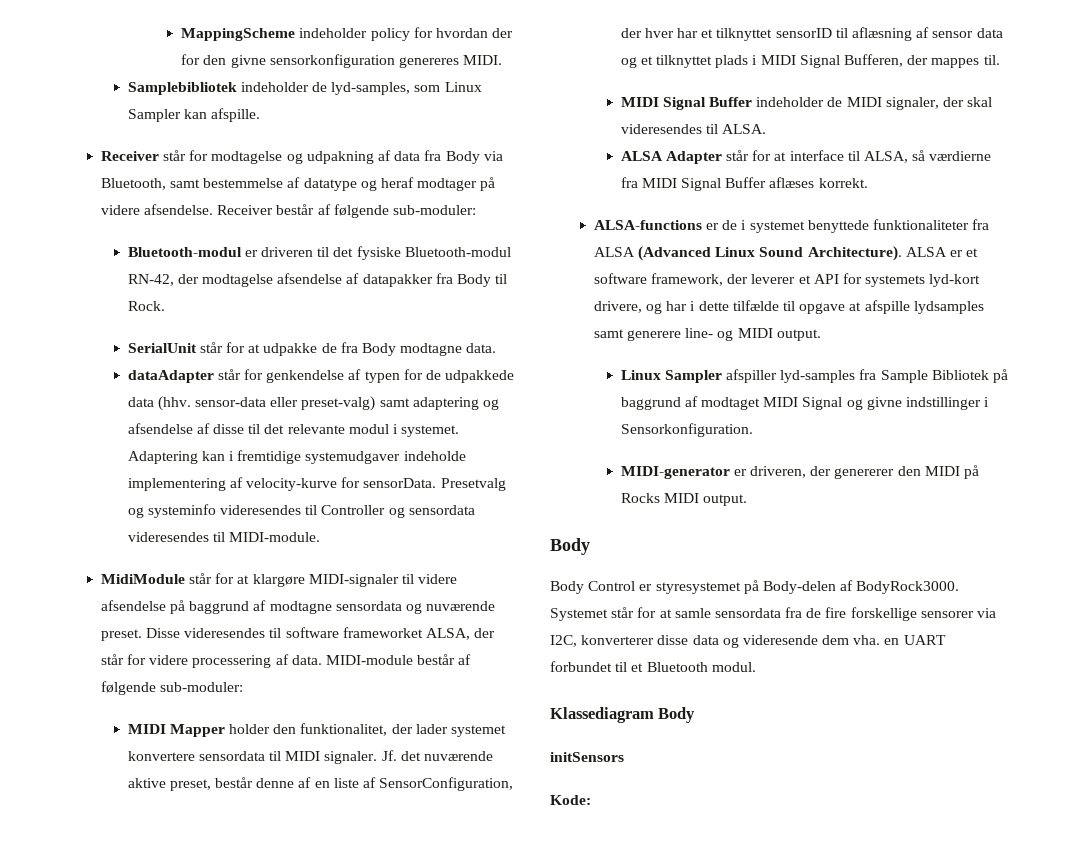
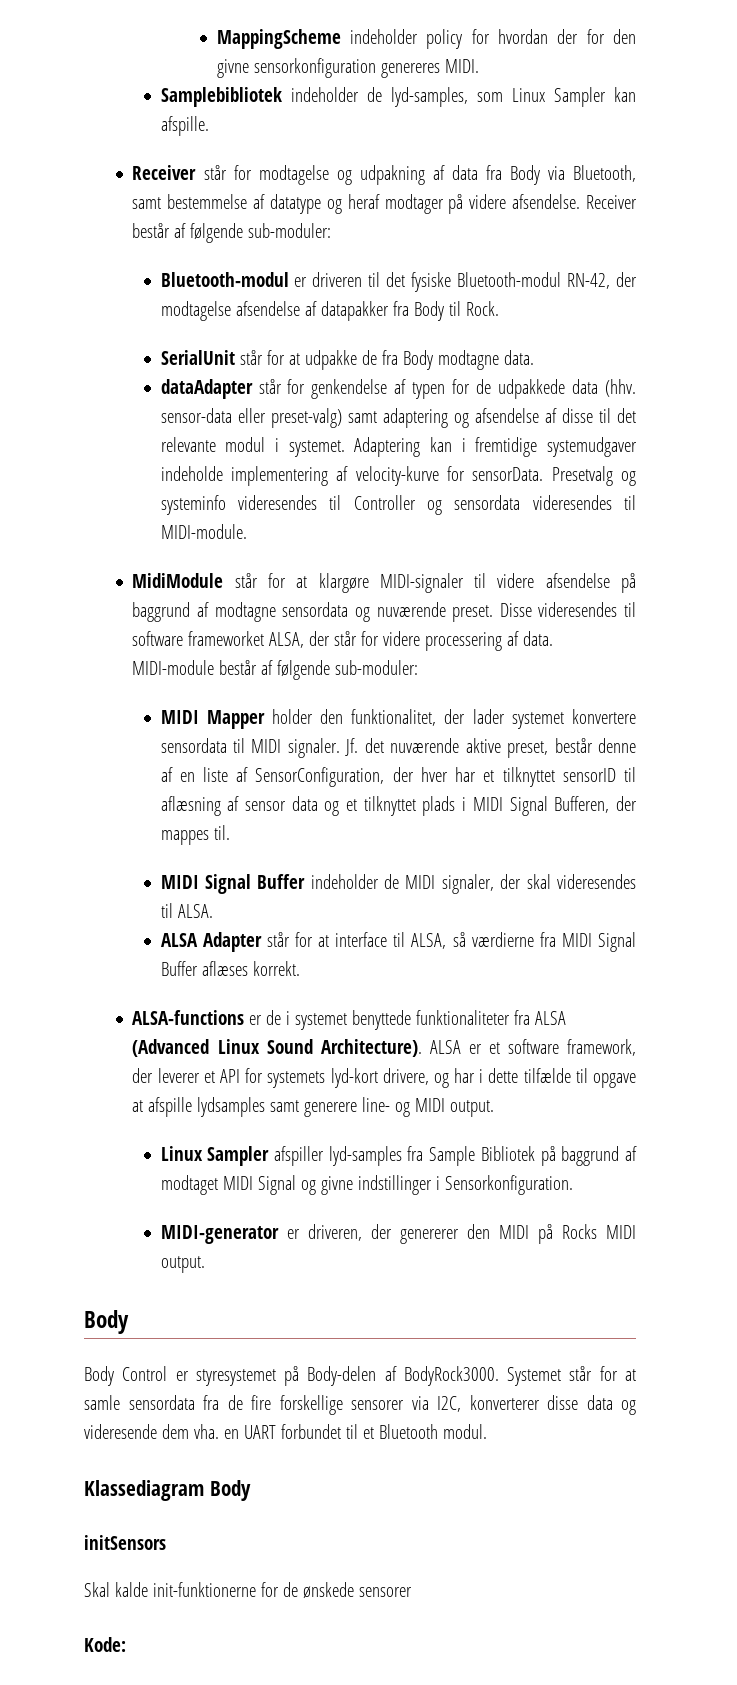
+ Skal kalde init-funktionerne for de ønskede sensorer

